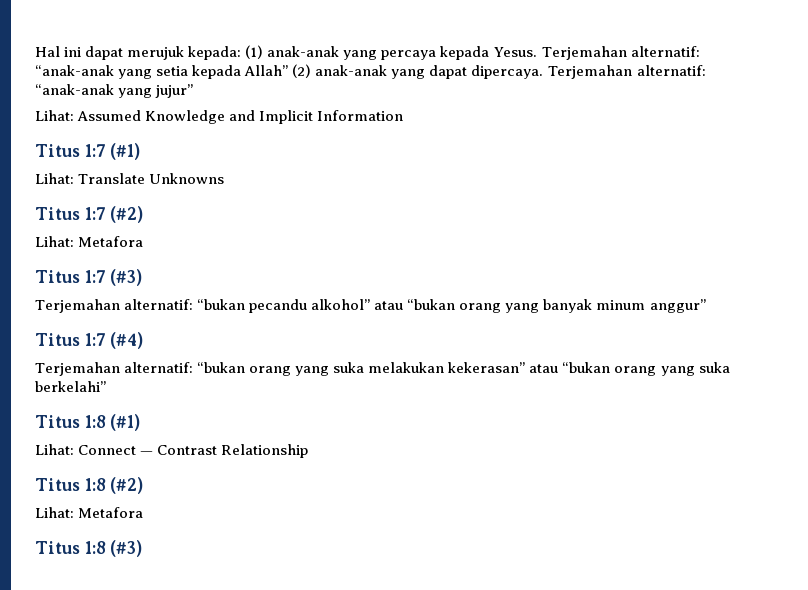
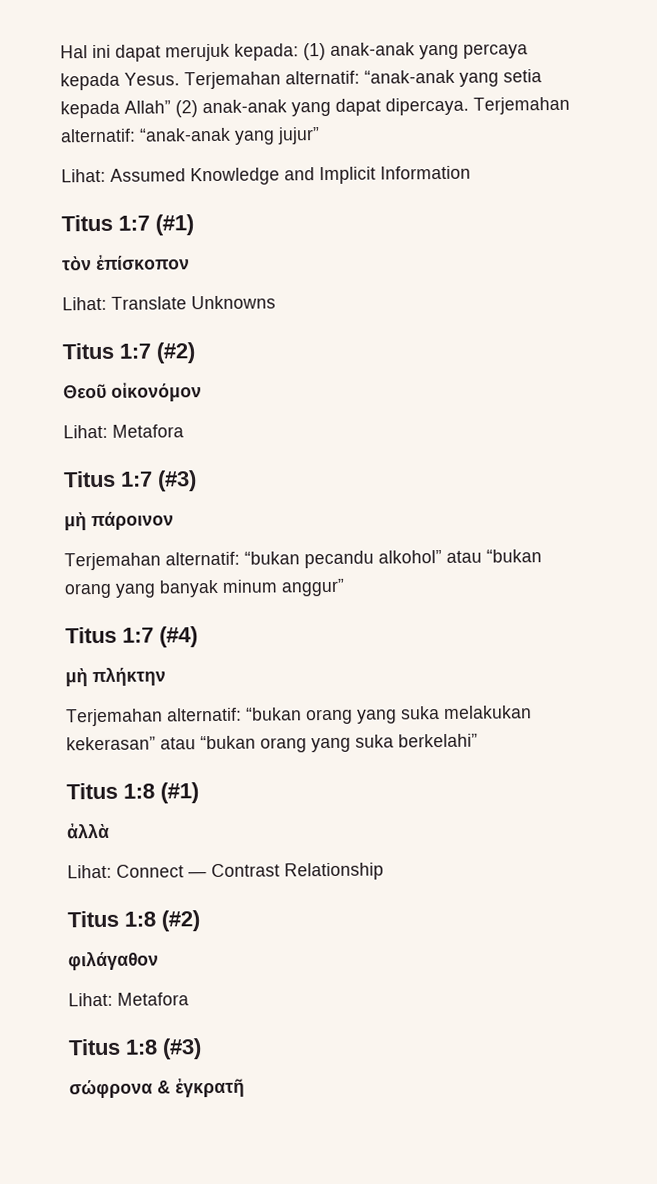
+ τὸν ἐπίσκοπον
+ Θεοῦ οἰκονόμον
+ μὴ πάροινον
+ μὴ πλήκτην
+ ἀλλὰ
+ φιλάγαθον
+ σώφρονα & ἐγκρατῆ

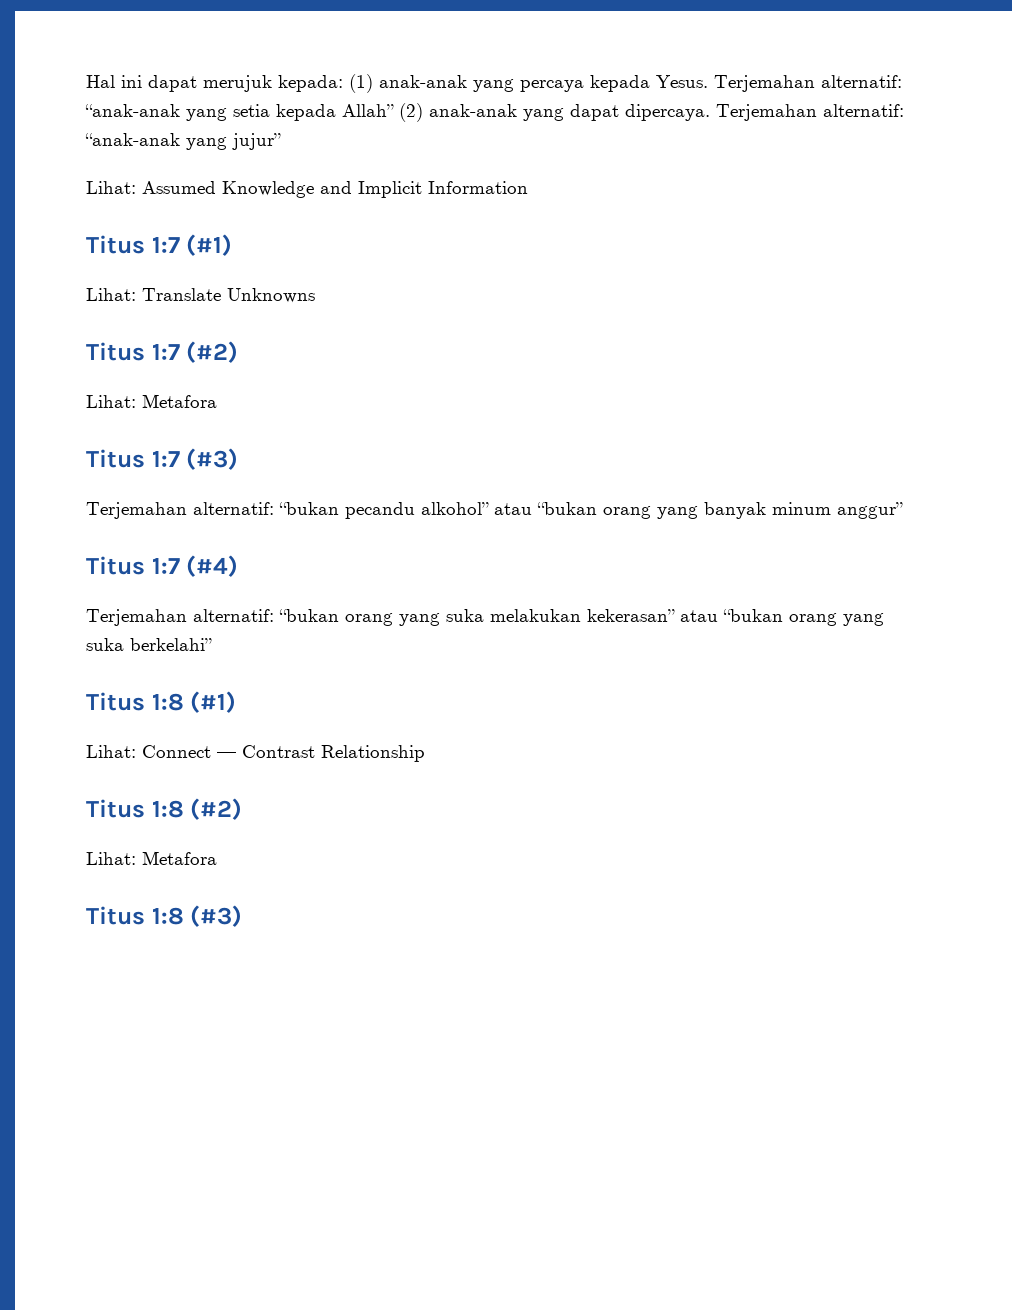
- τὸν ἐπίσκοπον
- Θεοῦ οἰκονόμον
- μὴ πάροινον
- μὴ πλήκτην
- ἀλλὰ
- φιλάγαθον
- σώφρονα & ἐγκρατῆ

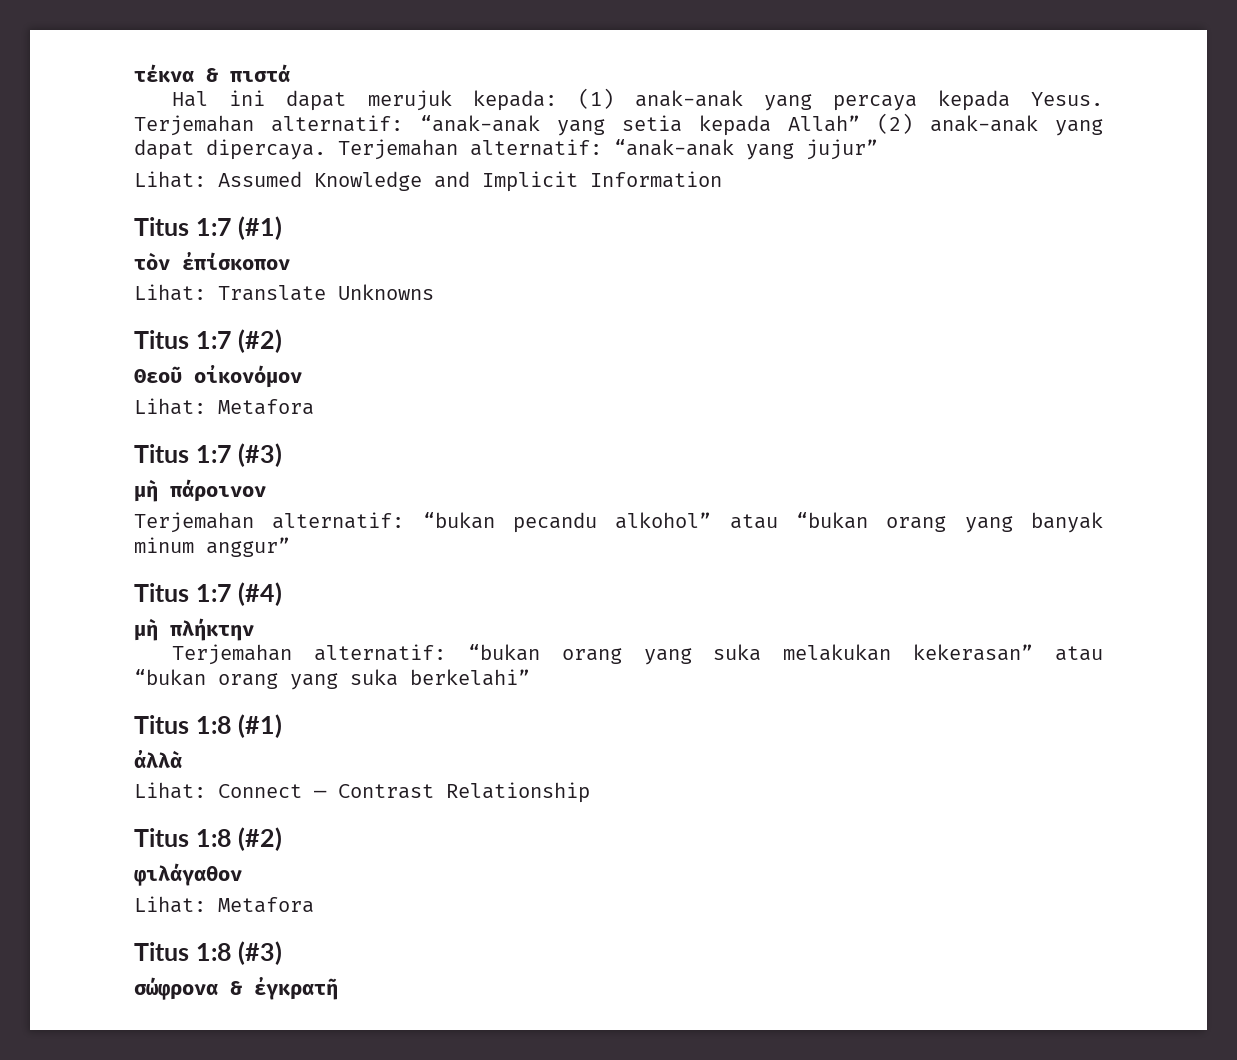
+ τέκνα & πιστά
+ τὸν ἐπίσκοπον
+ Θεοῦ οἰκονόμον
+ μὴ πάροινον
+ μὴ πλήκτην
+ ἀλλὰ
+ φιλάγαθον
+ σώφρονα & ἐγκρατῆ

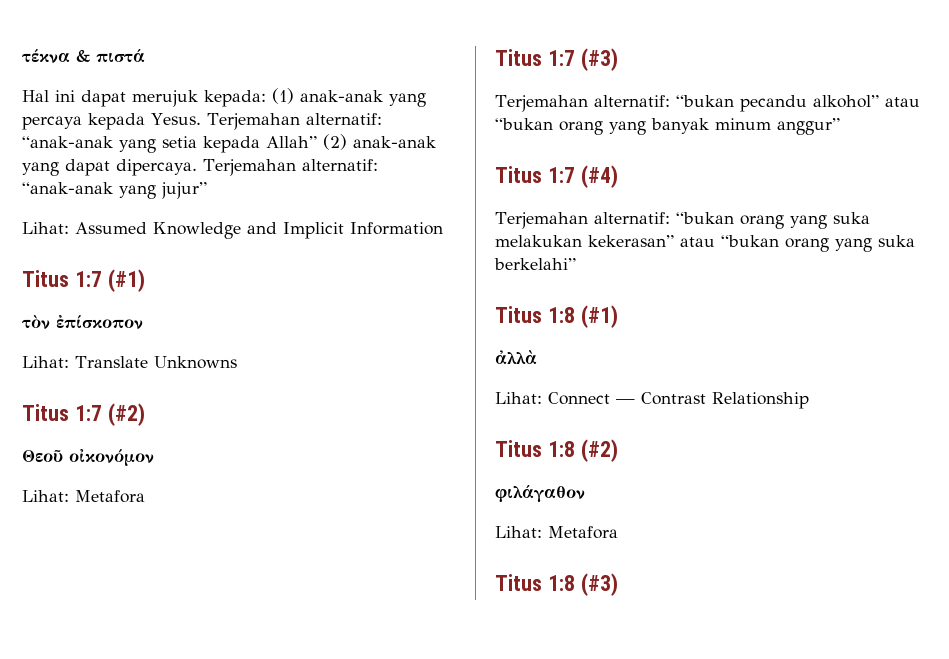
- μὴ πάροινον
- μὴ πλήκτην
- σώφρονα & ἐγκρατῆ

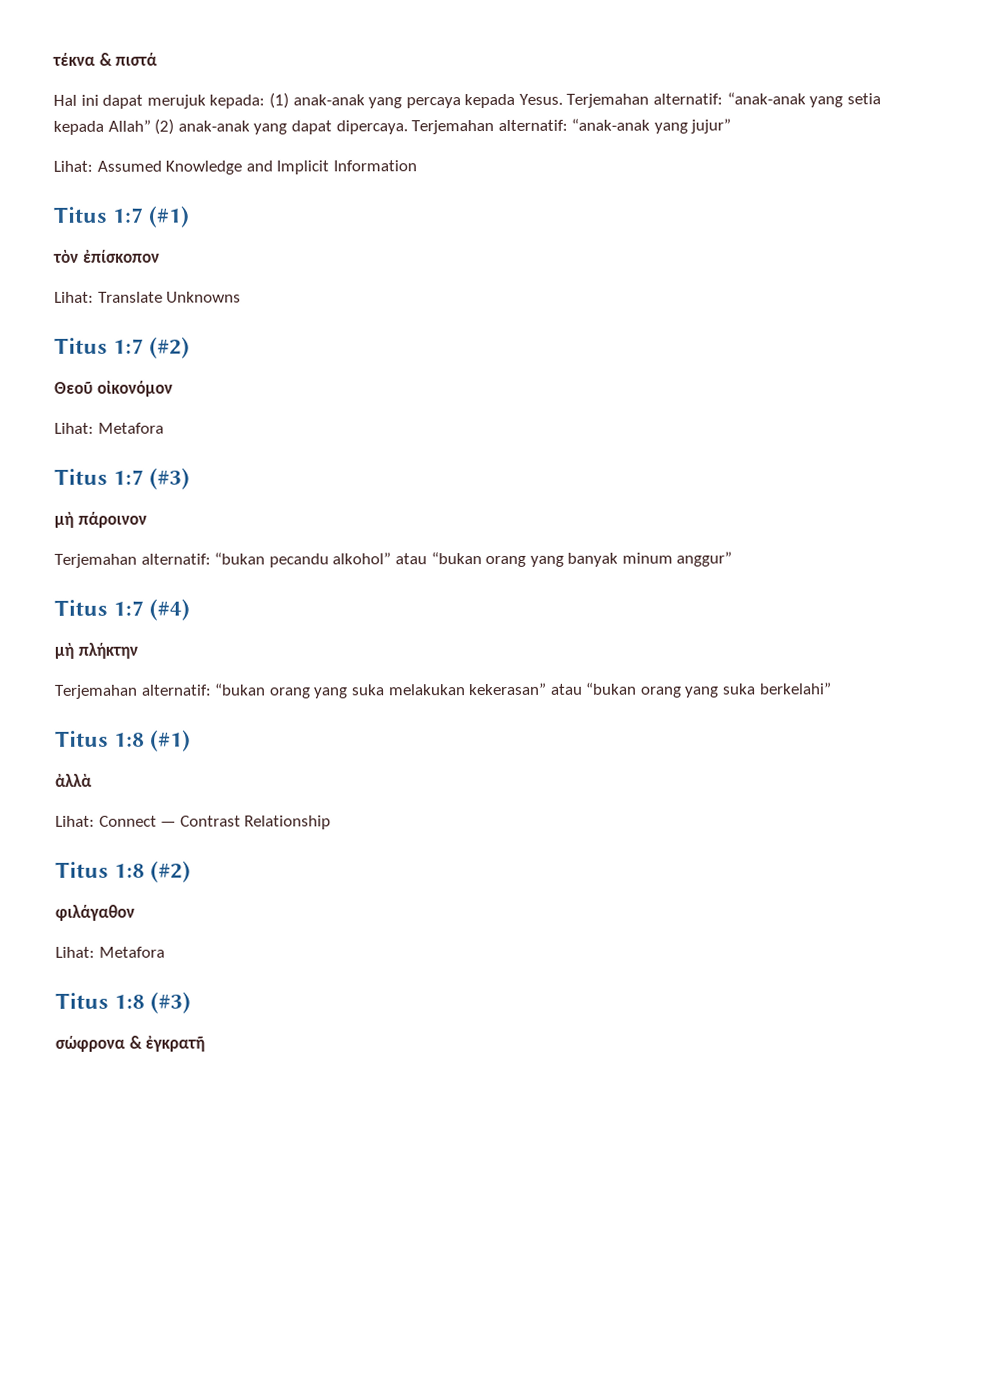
+ μὴ πάροινον
+ μὴ πλήκτην
+ σώφρονα & ἐγκρατῆ

